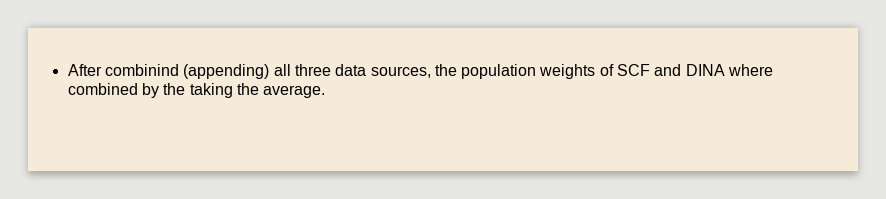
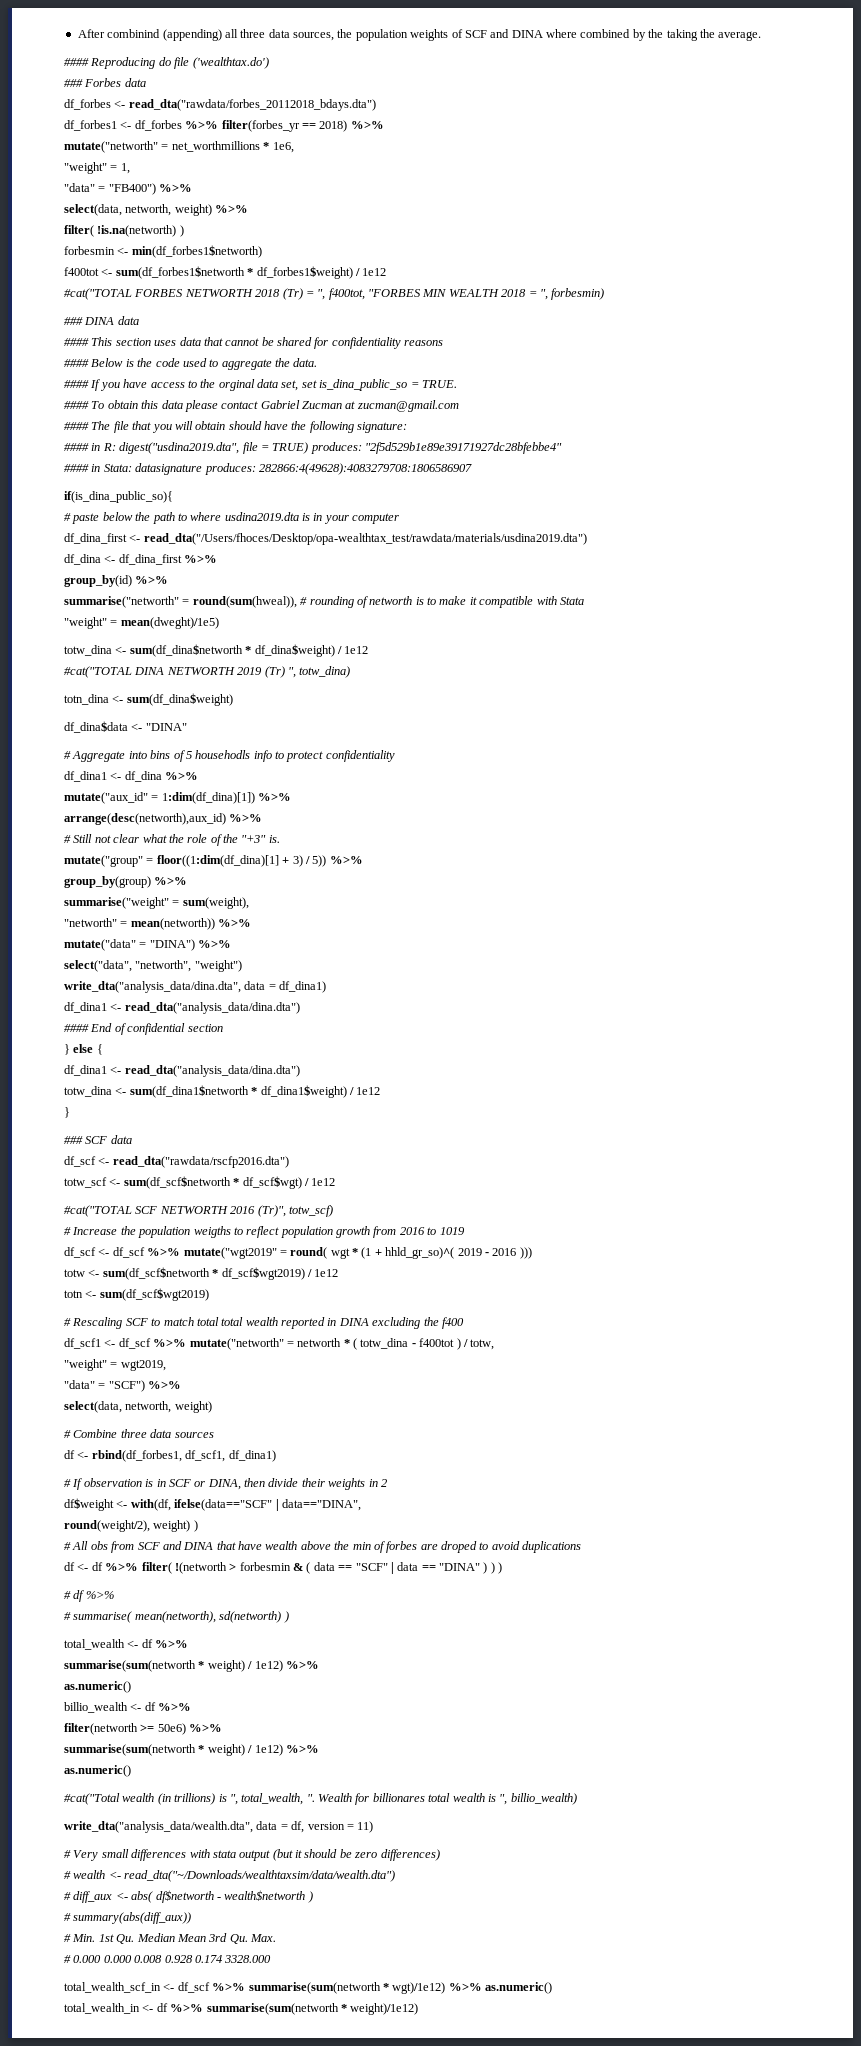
+ #### Reproducing do file ('wealthtax.do')
+ ### Forbes data
+ df_forbes <- read_dta("rawdata/forbes_20112018_bdays.dta")
+ df_forbes1 <- df_forbes %>% filter(forbes_yr == 2018) %>%
+ mutate("networth" = net_worthmillions * 1e6,
+ "weight" = 1,
+ "data" = "FB400") %>%
+ select(data, networth, weight) %>%
+ filter( !is.na(networth) )
+ forbesmin <- min(df_forbes1$networth)
+ f400tot <- sum(df_forbes1$networth * df_forbes1$weight) / 1e12
+ #cat("TOTAL FORBES NETWORTH 2018 (Tr) = ", f400tot, "FORBES MIN WEALTH 2018 = ", forbesmin)
+ ### DINA data
+ #### This section uses data that cannot be shared for confidentiality reasons
+ #### Below is the code used to aggregate the data.
+ #### If you have access to the orginal data set, set is_dina_public_so = TRUE.
+ #### To obtain this data please contact Gabriel Zucman at zucman@gmail.com
+ #### The file that you will obtain should have the following signature:
+ #### in R: digest("usdina2019.dta", file = TRUE) produces: "2f5d529b1e89e39171927dc28bfebbe4"
+ #### in Stata: datasignature produces: 282866:4(49628):4083279708:1806586907
+ if(is_dina_public_so){
+ # paste below the path to where usdina2019.dta is in your computer
+ df_dina_first <- read_dta("/Users/fhoces/Desktop/opa-wealthtax_test/rawdata/materials/usdina2019.dta")
+ df_dina <- df_dina_first %>%
+ group_by(id) %>%
+ summarise("networth" = round(sum(hweal)), # rounding of networth is to make it compatible with Stata
+ "weight" = mean(dweght)/1e5)
+ totw_dina <- sum(df_dina$networth * df_dina$weight) / 1e12
+ #cat("TOTAL DINA NETWORTH 2019 (Tr) ", totw_dina)
+ totn_dina <- sum(df_dina$weight)
+ df_dina$data <- "DINA"
+ # Aggregate into bins of 5 househodls info to protect confidentiality
+ df_dina1 <- df_dina %>%
+ mutate("aux_id" = 1:dim(df_dina)[1]) %>%
+ arrange(desc(networth),aux_id) %>%
+ # Still not clear what the role of the "+3" is.
+ mutate("group" = floor((1:dim(df_dina)[1] + 3) / 5)) %>%
+ group_by(group) %>%
+ summarise("weight" = sum(weight),
+ "networth" = mean(networth)) %>%
+ mutate("data" = "DINA") %>%
+ select("data", "networth", "weight")
+ write_dta("analysis_data/dina.dta", data = df_dina1)
+ df_dina1 <- read_dta("analysis_data/dina.dta")
+ #### End of confidential section
+ } else {
+ df_dina1 <- read_dta("analysis_data/dina.dta")
+ totw_dina <- sum(df_dina1$networth * df_dina1$weight) / 1e12
+ }
+ ### SCF data
+ df_scf <- read_dta("rawdata/rscfp2016.dta")
+ totw_scf <- sum(df_scf$networth * df_scf$wgt) / 1e12
+ #cat("TOTAL SCF NETWORTH 2016 (Tr)", totw_scf)
+ # Increase the population weigths to reflect population growth from 2016 to 1019
+ df_scf <- df_scf %>% mutate("wgt2019" = round( wgt * (1 + hhld_gr_so)^( 2019 - 2016 )))
+ totw <- sum(df_scf$networth * df_scf$wgt2019) / 1e12
+ totn <- sum(df_scf$wgt2019)
+ # Rescaling SCF to match total total wealth reported in DINA excluding the f400
+ df_scf1 <- df_scf %>% mutate("networth" = networth * ( totw_dina - f400tot ) / totw,
+ "weight" = wgt2019,
+ "data" = "SCF") %>%
+ select(data, networth, weight)
+ # Combine three data sources
+ df <- rbind(df_forbes1, df_scf1, df_dina1)
+ # If observation is in SCF or DINA, then divide their weights in 2
+ df$weight <- with(df, ifelse(data=="SCF" | data=="DINA",
+ round(weight/2), weight) )
+ # All obs from SCF and DINA that have wealth above the min of forbes are droped to avoid duplications
+ df <- df %>% filter( !(networth > forbesmin & ( data == "SCF" | data == "DINA" ) ) )
+ # df %>%
+ # summarise( mean(networth), sd(networth) )
+ total_wealth <- df %>%
+ summarise(sum(networth * weight) / 1e12) %>%
+ as.numeric()
+ billio_wealth <- df %>%
+ filter(networth >= 50e6) %>%
+ summarise(sum(networth * weight) / 1e12) %>%
+ as.numeric()
+ #cat("Total wealth (in trillions) is ", total_wealth, ". Wealth for billionares total wealth is ", billio_wealth)
+ write_dta("analysis_data/wealth.dta", data = df, version = 11)
+ # Very small differences with stata output (but it should be zero differences)
+ # wealth <- read_dta("~/Downloads/wealthtaxsim/data/wealth.dta")
+ # diff_aux <- abs( df$networth - wealth$networth )
+ # summary(abs(diff_aux))
+ # Min. 1st Qu. Median Mean 3rd Qu. Max.
+ # 0.000 0.000 0.008 0.928 0.174 3328.000
+ total_wealth_scf_in <- df_scf %>% summarise(sum(networth * wgt)/1e12) %>% as.numeric()
+ total_wealth_in <- df %>% summarise(sum(networth * weight)/1e12)

